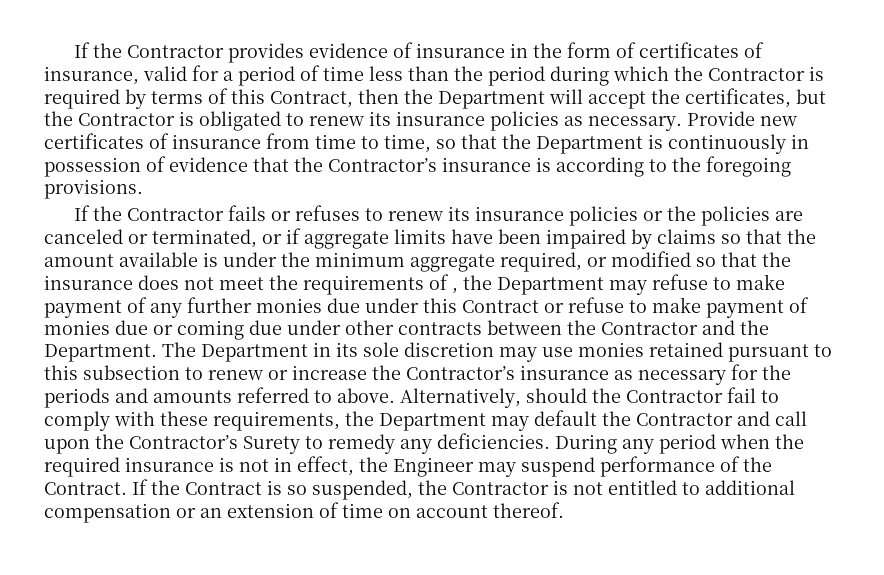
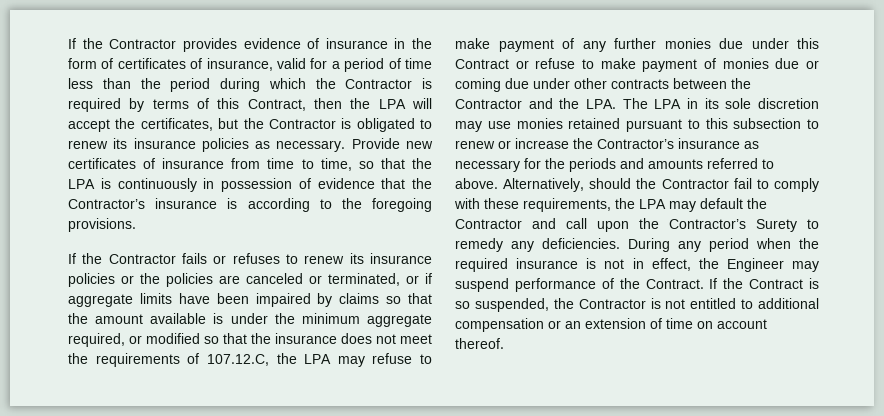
- If the Contractor provides evidence of insurance in the form of certificates of insurance, valid for a period of time less than the period during which the Contractor is required by terms of this Contract, then the Department will accept the certificates, but the Contractor is obligated to renew its insurance policies as necessary.
+ If the Contractor provides evidence of insurance in the form of certificates of insurance, valid for a period of time less than the period during which the Contractor is required by terms of this Contract, then the LPA will accept the certificates, but the Contractor is obligated to renew its insurance policies as necessary.
- Provide new certificates of insurance from time to time, so that the Department is continuously in possession of evidence that the Contractor’s insurance is according to the foregoing provisions.
+ Provide new certificates of insurance from time to time, so that the LPA is continuously in possession of evidence that the Contractor’s insurance is according to the foregoing provisions.
- If the Contractor fails or refuses to renew its insurance policies or the policies are canceled or terminated, or if aggregate limits have been impaired by claims so that the amount available is under the minimum aggregate required, or modified so that the insurance does not meet the requirements of , the Department may refuse to make payment of any further monies due under this Contract or refuse to make payment of monies due or coming due under other contracts between the Contractor and the Department. The Department in its sole discretion may use monies retained pursuant to this subsection to renew or increase the Contractor’s insurance as necessary for the periods and amounts referred to above.
+ If the Contractor fails or refuses to renew its insurance policies or the policies are canceled or terminated, or if aggregate limits have been impaired by claims so that the amount available is under the minimum aggregate required, or modified so that the insurance does not meet the requirements of 107.12.C, the LPA may refuse to make payment of any further monies due under this Contract or refuse to make payment of monies due or coming due under other contracts between the Contractor and the LPA. The LPA in its sole discretion may use monies retained pursuant to this subsection to renew or increase the Contractor’s insurance as necessary for the periods and amounts referred to above.
- Alternatively, should the Contractor fail to comply with these requirements, the Department may default the Contractor and call upon the Contractor’s Surety to remedy any deficiencies.
+ Alternatively, should the Contractor fail to comply with these requirements, the LPA may default the Contractor and call upon the Contractor’s Surety to remedy any deficiencies.

